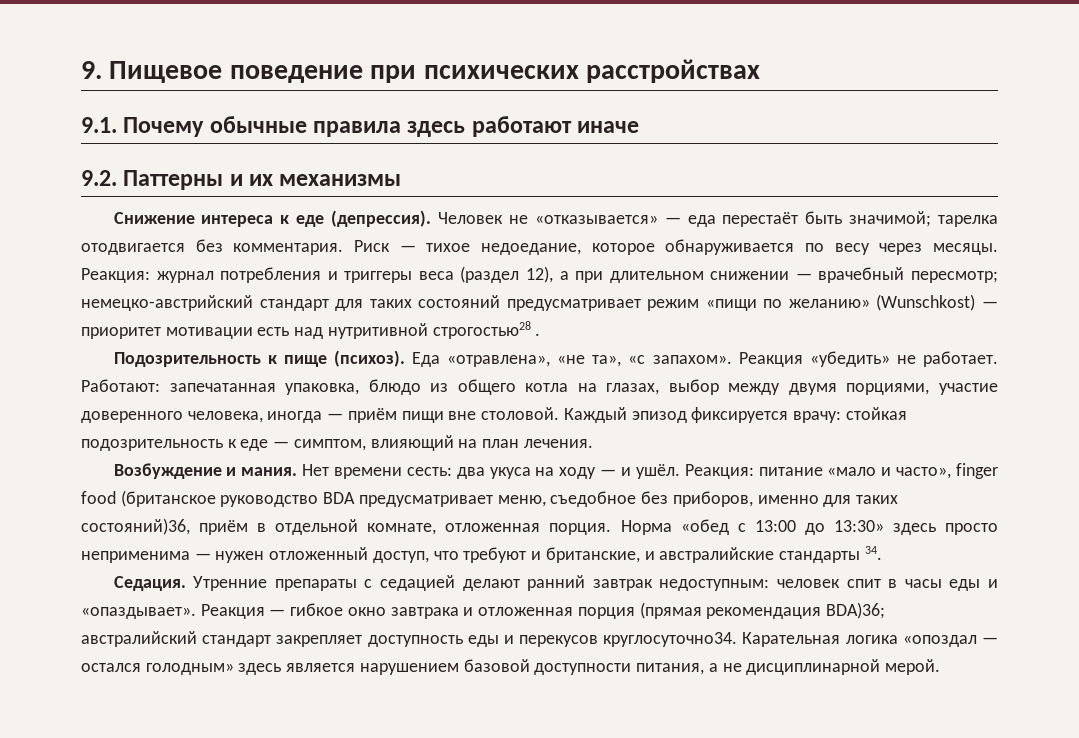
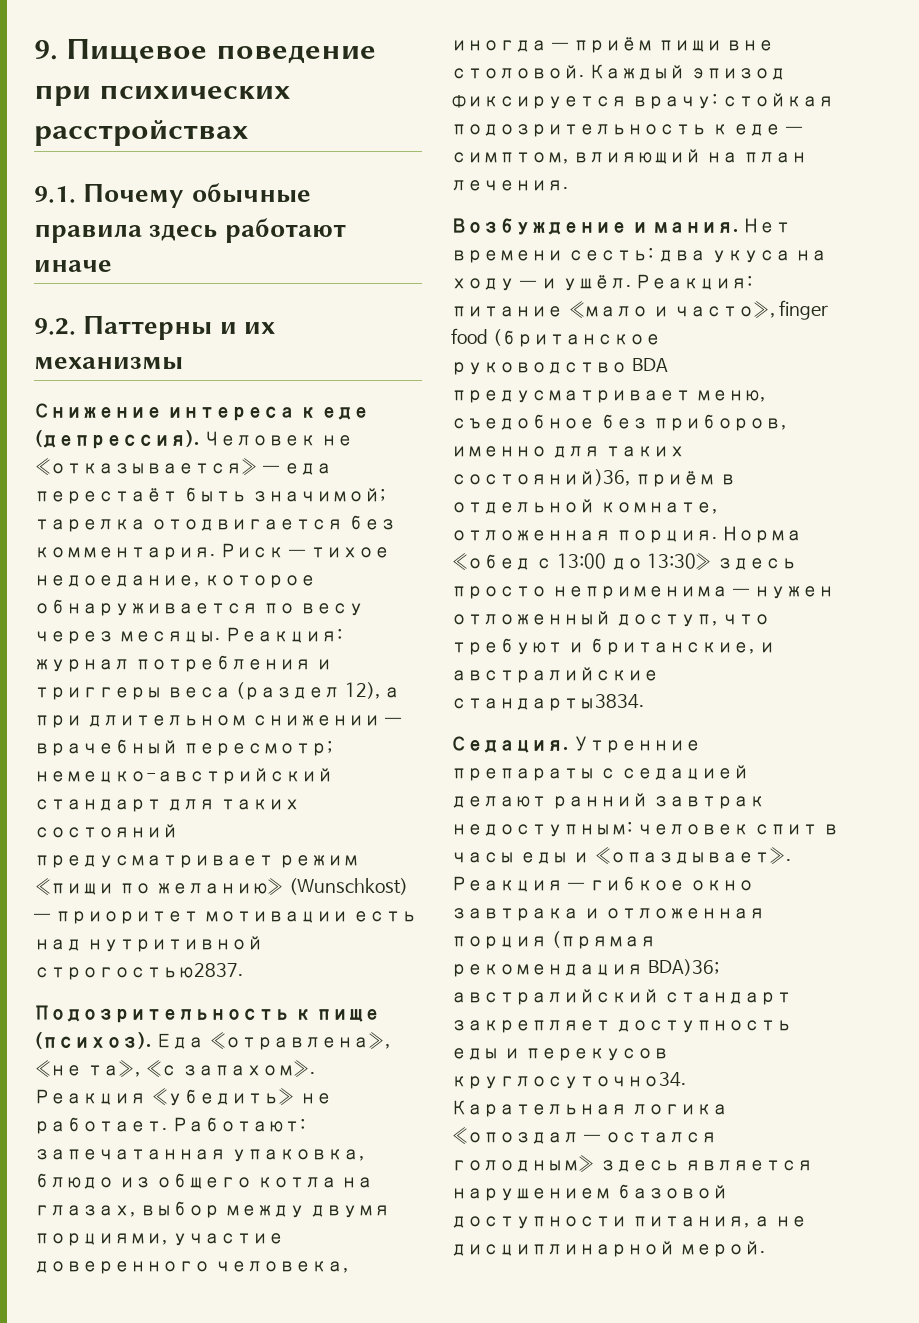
- Реакция: журнал потребления и триггеры веса (раздел 12), а при длительном снижении — врачебный пересмотр; немецко-австрийский стандарт для таких состояний предусматривает режим «пищи по желанию» (Wunschkost) — приоритет мотивации есть над нутритивной строгостью28 .
+ Реакция: журнал потребления и триггеры веса (раздел 12), а при длительном снижении — врачебный пересмотр; немецко-австрийский стандарт для таких состояний предусматривает режим «пищи по желанию» (Wunschkost) — приоритет мотивации есть над нутритивной строгостью2837.
- Норма «обед с 13:00 до 13:30» здесь просто неприменима — нужен отложенный доступ, что требуют и британские, и австралийские стандарты 34.
+ Норма «обед с 13:00 до 13:30» здесь просто неприменима — нужен отложенный доступ, что требуют и британские, и австралийские стандарты3834.

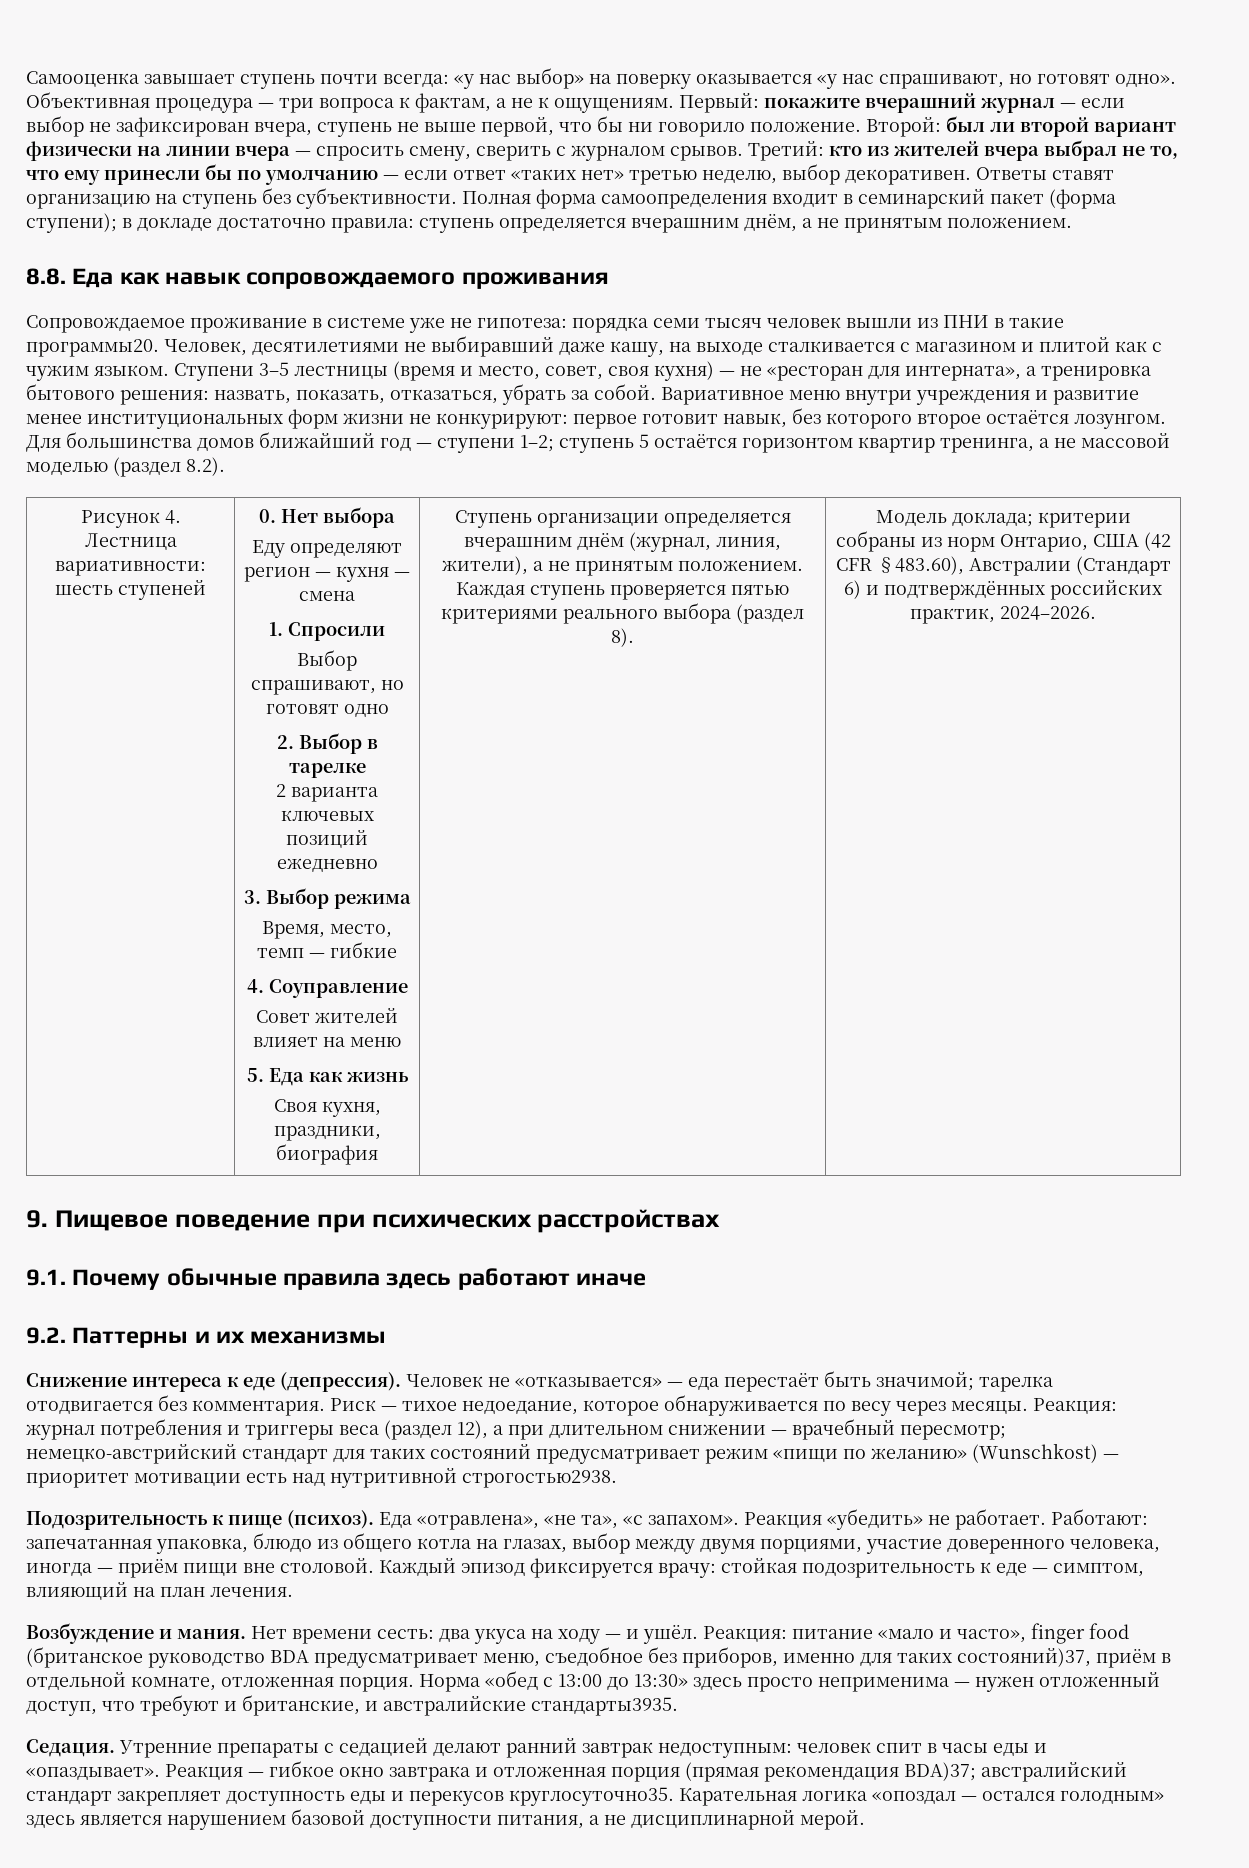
+ Самооценка завышает ступень почти всегда: «у нас выбор» на поверку оказывается «у нас спрашивают, но готовят одно». Объективная процедура — три вопроса к фактам, а не к ощущениям. Первый: покажите вчерашний журнал — если выбор не зафиксирован вчера, ступень не выше первой, что бы ни говорило положение. Второй: был ли второй вариант физически на линии вчера — спросить смену, сверить с журналом срывов. Третий: кто из жителей вчера выбрал не то, что ему принесли бы по умолчанию — если ответ «таких нет» третью неделю, выбор декоративен. Ответы ставят организацию на ступень без субъективности. Полная форма самоопределения входит в семинарский пакет (форма ступени); в докладе достаточно правила: ступень определяется вчерашним днём, а не принятым положением.
+ 8.8. Еда как навык сопровождаемого проживания
+ Сопровождаемое проживание в системе уже не гипотеза: порядка семи тысяч человек вышли из ПНИ в такие программы20. Человек, десятилетиями не выбиравший даже кашу, на выходе сталкивается с магазином и плитой как с чужим языком. Ступени 3–5 лестницы (время и место, совет, своя кухня) — не «ресторан для интерната», а тренировка бытового решения: назвать, показать, отказаться, убрать за собой. Вариативное меню внутри учреждения и развитие менее институциональных форм жизни не конкурируют: первое готовит навык, без которого второе остаётся лозунгом. Для большинства домов ближайший год — ступени 1–2; ступень 5 остаётся горизонтом квартир тренинга, а не массовой моделью (раздел 8.2).
+ Рисунок 4. Лестница вариативности: шесть ступеней | 0. Нет выбора
+ Еду определяют регион — кухня — смена
+ 1. Спросили
+ Выбор спрашивают, но готовят одно
+ 2. Выбор в тарелке
+ 2 варианта ключевых позиций ежедневно
+ 3. Выбор режима
+ Время, место, темп — гибкие
+ 4. Соуправление
+ Совет жителей влияет на меню
+ 5. Еда как жизнь
+ Своя кухня, праздники, биография | Ступень организации определяется вчерашним днём (журнал, линия, жители), а не принятым положением. Каждая ступень проверяется пятью критериями реального выбора (раздел 8). | Модель доклада; критерии собраны из норм Онтарио, США (42 CFR §483.60), Австралии (Стандарт 6) и подтверждённых российских практик, 2024–2026.
- Реакция: журнал потребления и триггеры веса (раздел 12), а при длительном снижении — врачебный пересмотр; немецко-австрийский стандарт для таких состояний предусматривает режим «пищи по желанию» (Wunschkost) — приоритет мотивации есть над нутритивной строгостью2837.
+ Реакция: журнал потребления и триггеры веса (раздел 12), а при длительном снижении — врачебный пересмотр; немецко-австрийский стандарт для таких состояний предусматривает режим «пищи по желанию» (Wunschkost) — приоритет мотивации есть над нутритивной строгостью2938.
- Реакция: питание «мало и часто», finger food (британское руководство BDA предусматривает меню, съедобное без приборов, именно для таких состояний)36, приём в отдельной комнате, отложенная порция.
+ Реакция: питание «мало и часто», finger food (британское руководство BDA предусматривает меню, съедобное без приборов, именно для таких состояний)37, приём в отдельной комнате, отложенная порция.
- Норма «обед с 13:00 до 13:30» здесь просто неприменима — нужен отложенный доступ, что требуют и британские, и австралийские стандарты3834.
+ Норма «обед с 13:00 до 13:30» здесь просто неприменима — нужен отложенный доступ, что требуют и британские, и австралийские стандарты3935.
- Реакция — гибкое окно завтрака и отложенная порция (прямая рекомендация BDA)36; австралийский стандарт закрепляет доступность еды и перекусов круглосуточно34.
+ Реакция — гибкое окно завтрака и отложенная порция (прямая рекомендация BDA)37; австралийский стандарт закрепляет доступность еды и перекусов круглосуточно35.

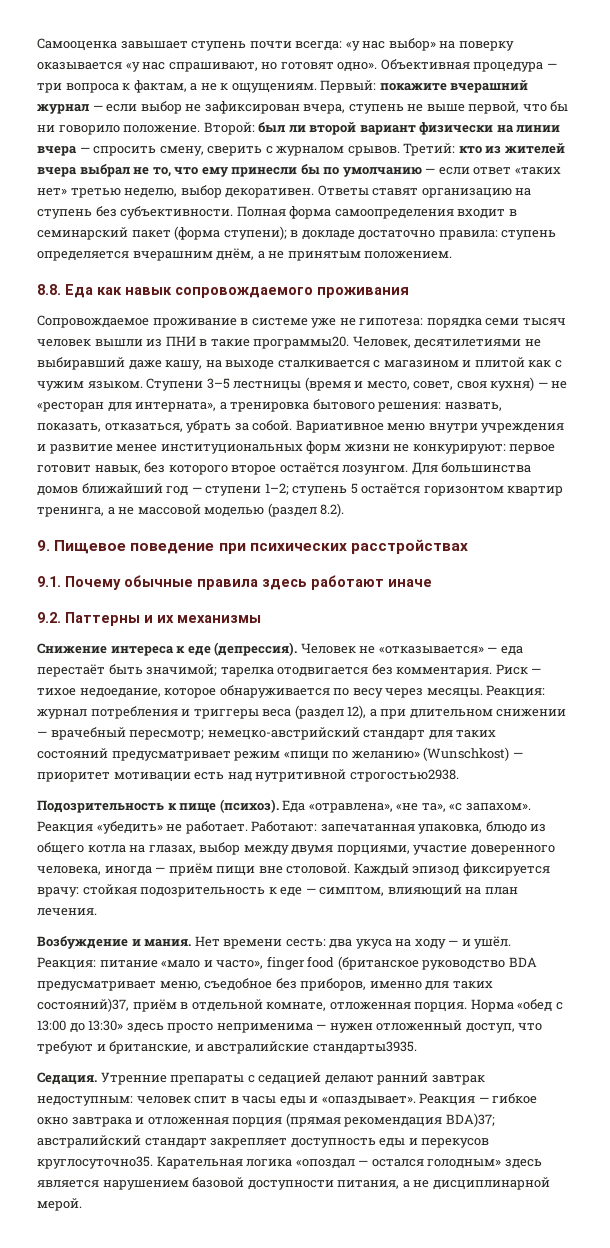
- Рисунок 4. Лестница вариативности: шесть ступеней | 0. Нет выбора
- Еду определяют регион — кухня — смена
- 1. Спросили
- Выбор спрашивают, но готовят одно
- 2. Выбор в тарелке
- 2 варианта ключевых позиций ежедневно
- 3. Выбор режима
- Время, место, темп — гибкие
- 4. Соуправление
- Совет жителей влияет на меню
- 5. Еда как жизнь
- Своя кухня, праздники, биография | Ступень организации определяется вчерашним днём (журнал, линия, жители), а не принятым положением. Каждая ступень проверяется пятью критериями реального выбора (раздел 8). | Модель доклада; критерии собраны из норм Онтарио, США (42 CFR §483.60), Австралии (Стандарт 6) и подтверждённых российских практик, 2024–2026.

